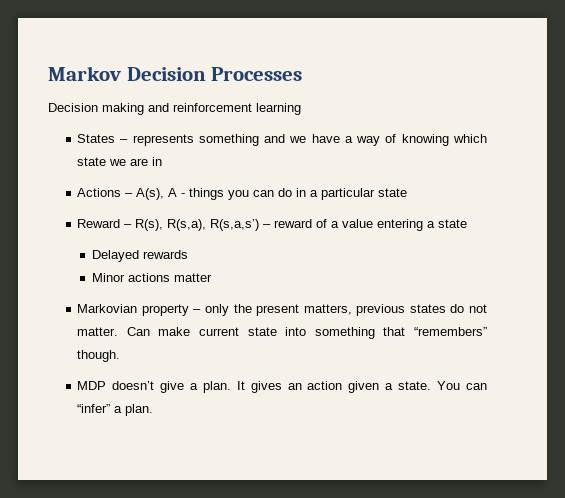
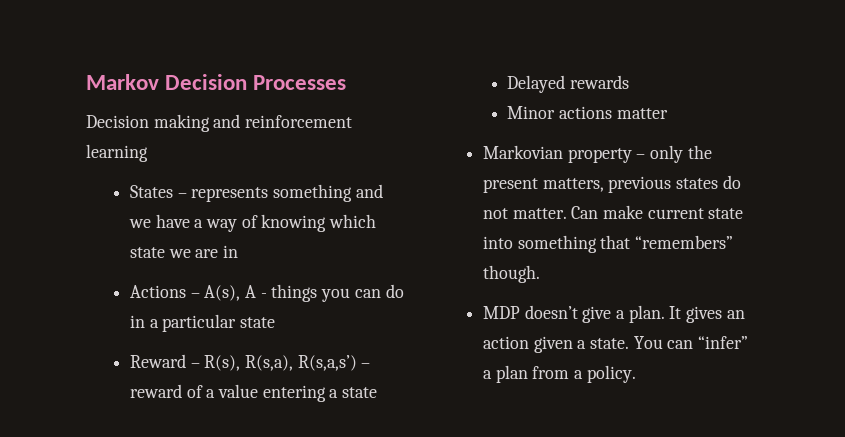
- You can “infer” a plan.
+ You can “infer” a plan from a policy.

